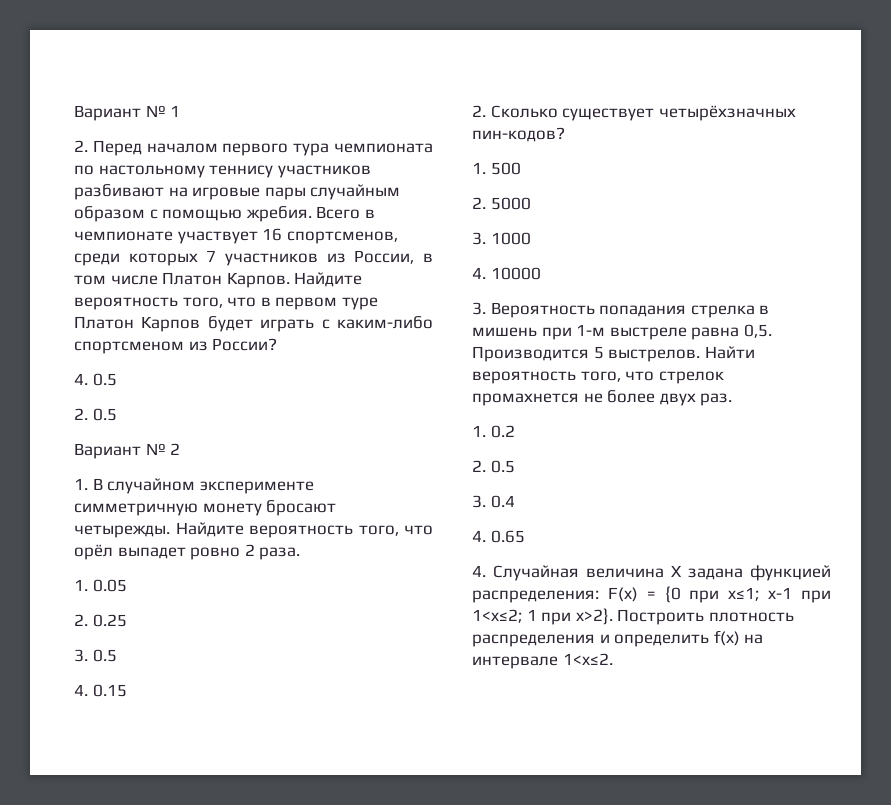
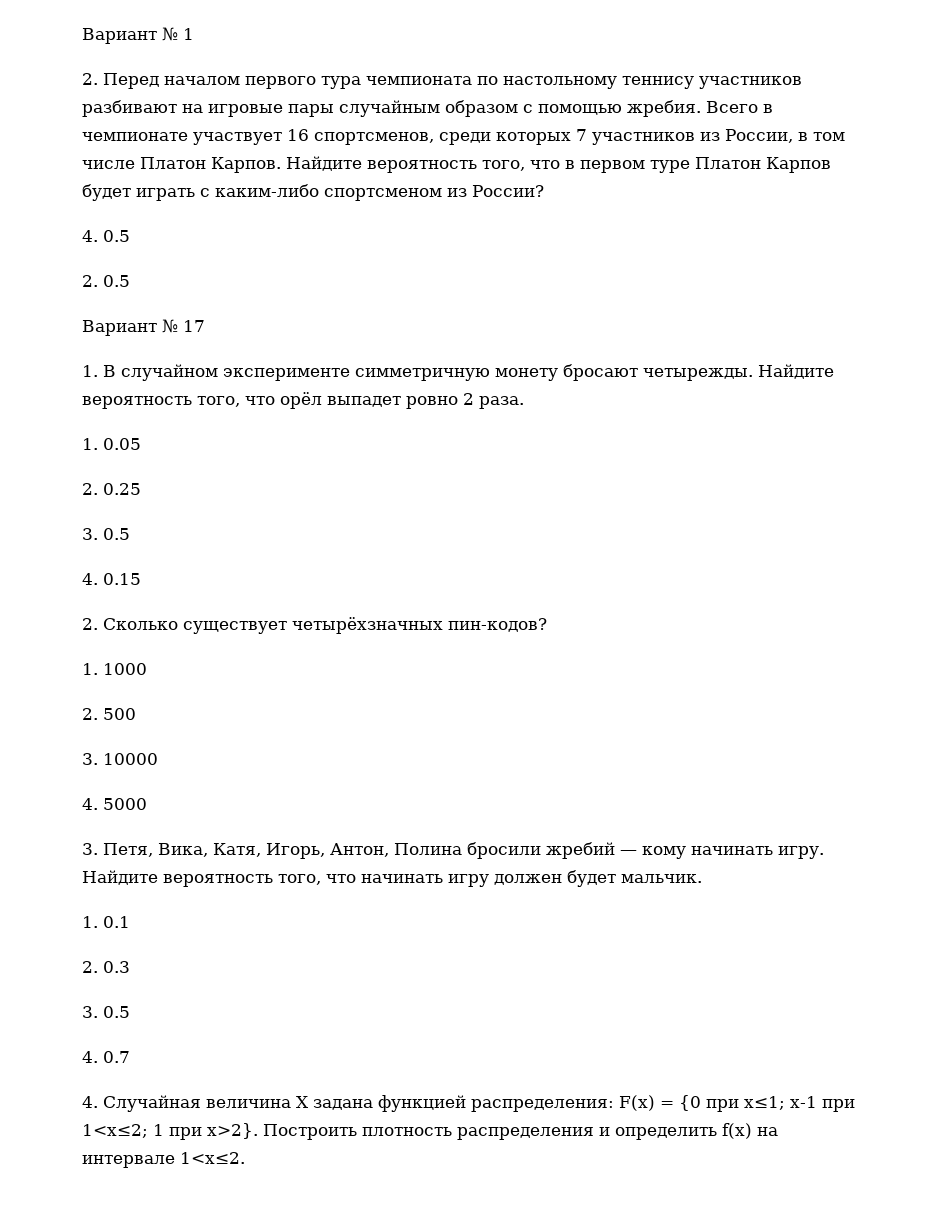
- Вариант № 2
+ Вариант № 17
- 1. 500
+ 1. 1000
+ 2. 500
- 2. 5000
+ 3. 10000
+ 4. 5000
- 3. 1000
- 4. 10000
- 3. Вероятность попадания стрелка в мишень при 1-м выстреле равна 0,5. Производится 5 выстрелов. Найти вероятность того, что стрелок промахнется не более двух раз.
- 1. 0.2
- 2. 0.5
- 3. 0.4
- 4. 0.65
+ 3. Петя, Вика, Катя, Игорь, Антон, Полина бросили жребий — кому начинать игру. Найдите вероятность того, что начинать игру должен будет мальчик.
+ 1. 0.1
+ 2. 0.3
+ 3. 0.5
+ 4. 0.7

